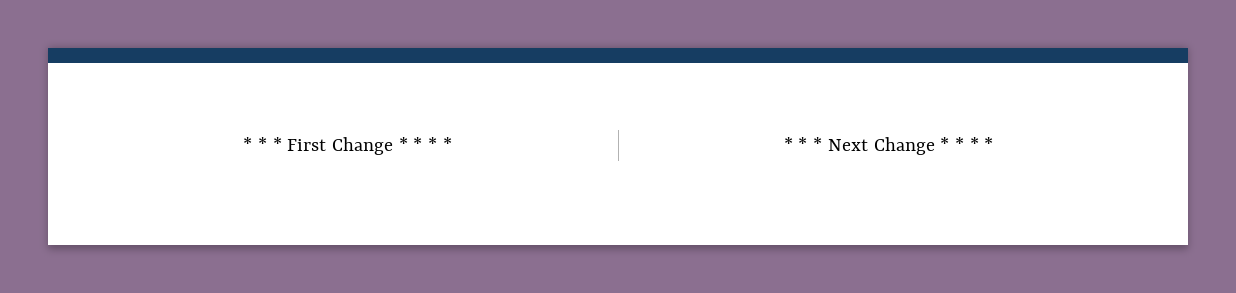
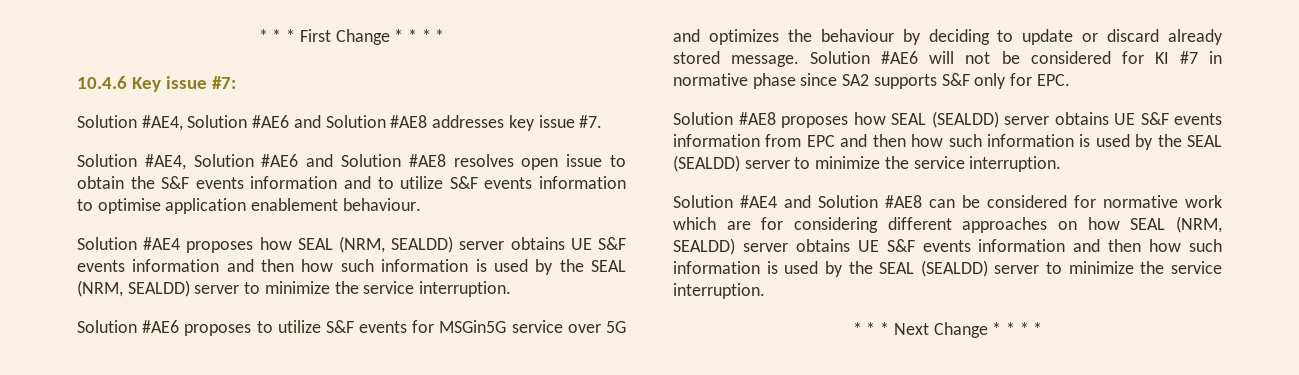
+ 10.4.6 Key issue #7:
+ Solution #AE4, Solution #AE6 and Solution #AE8 addresses key issue #7.
+ Solution #AE4, Solution #AE6 and Solution #AE8 resolves open issue to obtain the S&F events information and to utilize S&F events information to optimise application enablement behaviour.
+ Solution #AE4 proposes how SEAL (NRM, SEALDD) server obtains UE S&F events information and then how such information is used by the SEAL (NRM, SEALDD) server to minimize the service interruption.
+ Solution #AE6 proposes to utilize S&F events for MSGin5G service over 5G and optimizes the behaviour by deciding to update or discard already stored message. Solution #AE6 will not be considered for KI #7 in normative phase since SA2 supports S&F only for EPC.
+ Solution #AE8 proposes how SEAL (SEALDD) server obtains UE S&F events information from EPC and then how such information is used by the SEAL (SEALDD) server to minimize the service interruption.
+ Solution #AE4 and Solution #AE8 can be considered for normative work which are for considering different approaches on how SEAL (NRM, SEALDD) server obtains UE S&F events information and then how such information is used by the SEAL (SEALDD) server to minimize the service interruption.

